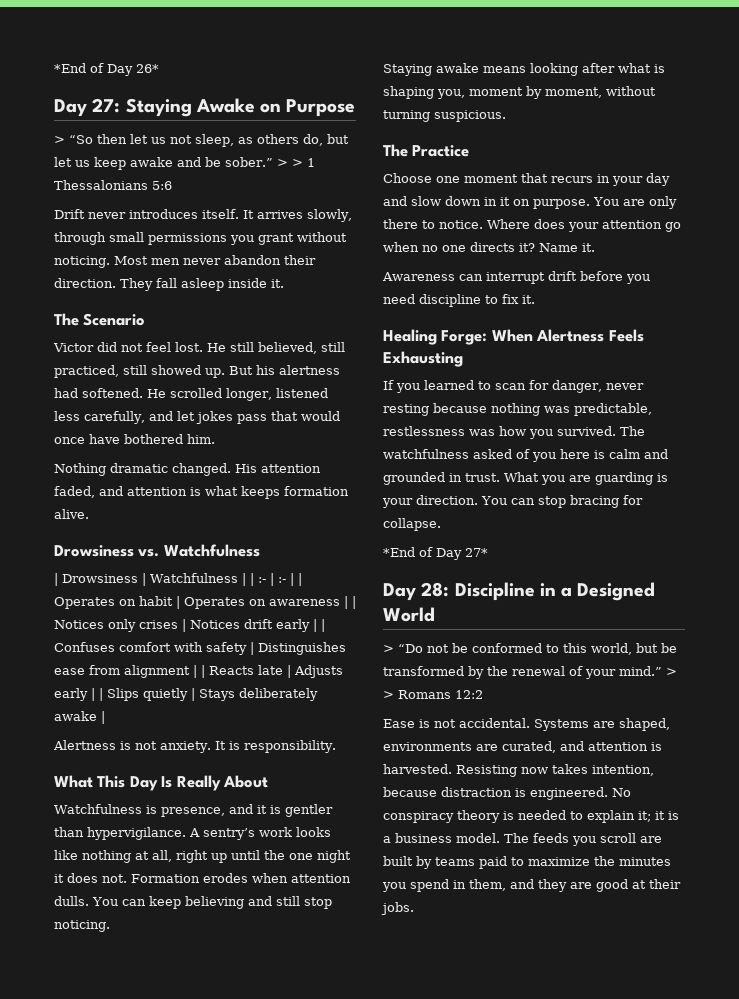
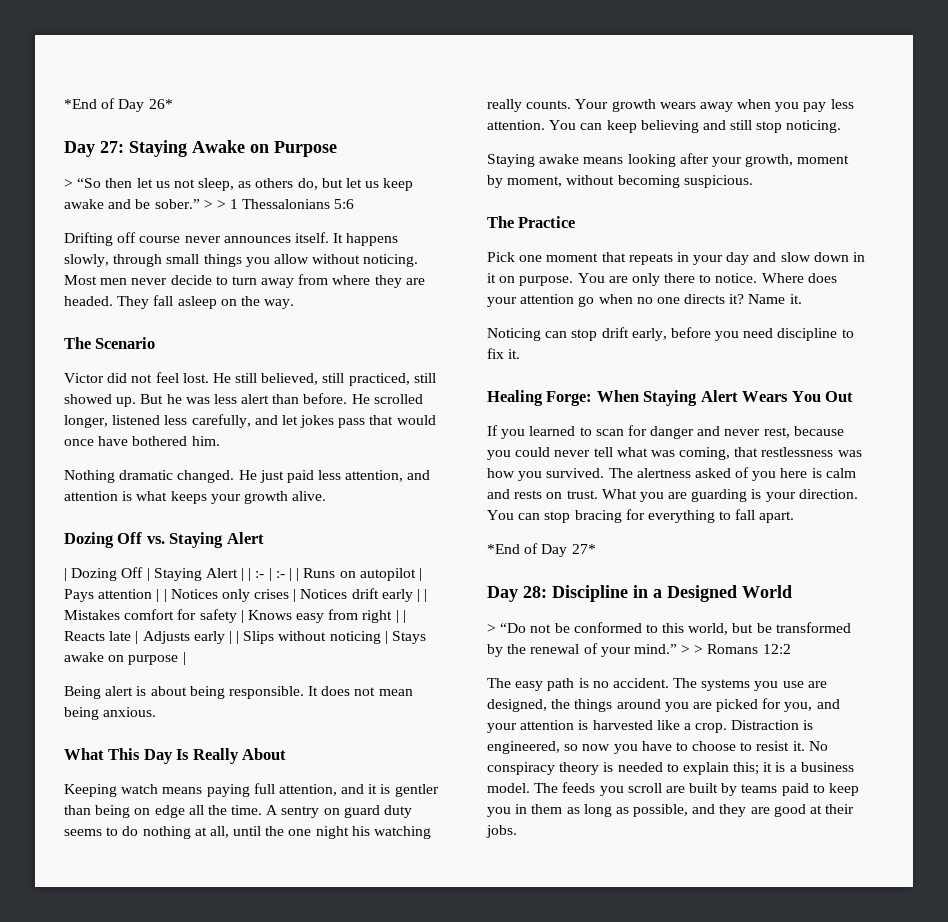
- Drift never introduces itself.
+ Drifting off course never announces itself.
- It arrives slowly, through small permissions you grant without noticing.
+ It happens slowly, through small things you allow without noticing.
- Most men never abandon their direction. They fall asleep inside it.
+ Most men never decide to turn away from where they are headed. They fall asleep on the way.
- But his alertness had softened.
+ But he was less alert than before.
- His attention faded, and attention is what keeps formation alive.
+ He just paid less attention, and attention is what keeps your growth alive.
- Drowsiness vs. Watchfulness
- | Drowsiness | Watchfulness | | :- | :- | | Operates on habit | Operates on awareness | | Notices only crises | Notices drift early | | Confuses comfort with safety | Distinguishes ease from alignment | | Reacts late | Adjusts early | | Slips quietly | Stays deliberately awake |
- Alertness is not anxiety. It is responsibility.
+ Dozing Off vs. Staying Alert
+ | Dozing Off | Staying Alert | | :- | :- | | Runs on autopilot | Pays attention | | Notices only crises | Notices drift early | | Mistakes comfort for safety | Knows easy from right | | Reacts late | Adjusts early | | Slips without noticing | Stays awake on purpose |
+ Being alert is about being responsible. It does not mean being anxious.
- Watchfulness is presence, and it is gentler than hypervigilance. A sentry’s work looks like nothing at all, right up until the one night it does not. Formation erodes when attention dulls.
+ Keeping watch means paying full attention, and it is gentler than being on edge all the time. A sentry on guard duty seems to do nothing at all, until the one night his watching really counts. Your growth wears away when you pay less attention.
- Staying awake means looking after what is shaping you, moment by moment, without turning suspicious.
+ Staying awake means looking after your growth, moment by moment, without becoming suspicious.
- Choose one moment that recurs in your day and slow down in it on purpose.
+ Pick one moment that repeats in your day and slow down in it on purpose.
- Awareness can interrupt drift before you need discipline to fix it.
+ Noticing can stop drift early, before you need discipline to fix it.
- Healing Forge: When Alertness Feels Exhausting
+ Healing Forge: When Staying Alert Wears You Out
- If you learned to scan for danger, never resting because nothing was predictable, restlessness was how you survived.
+ If you learned to scan for danger and never rest, because you could never tell what was coming, that restlessness was how you survived.
- The watchfulness asked of you here is calm and grounded in trust.
+ The alertness asked of you here is calm and rests on trust.
- You can stop bracing for collapse.
+ You can stop bracing for everything to fall apart.
- Ease is not accidental. Systems are shaped, environments are curated, and attention is harvested. Resisting now takes intention, because distraction is engineered.
+ The easy path is no accident. The systems you use are designed, the things around you are picked for you, and your attention is harvested like a crop. Distraction is engineered, so now you have to choose to resist it.
- No conspiracy theory is needed to explain it; it is a business model.
+ No conspiracy theory is needed to explain this; it is a business model.
- The feeds you scroll are built by teams paid to maximize the minutes you spend in them, and they are good at their jobs.
+ The feeds you scroll are built by teams paid to keep you in them as long as possible, and they are good at their jobs.

